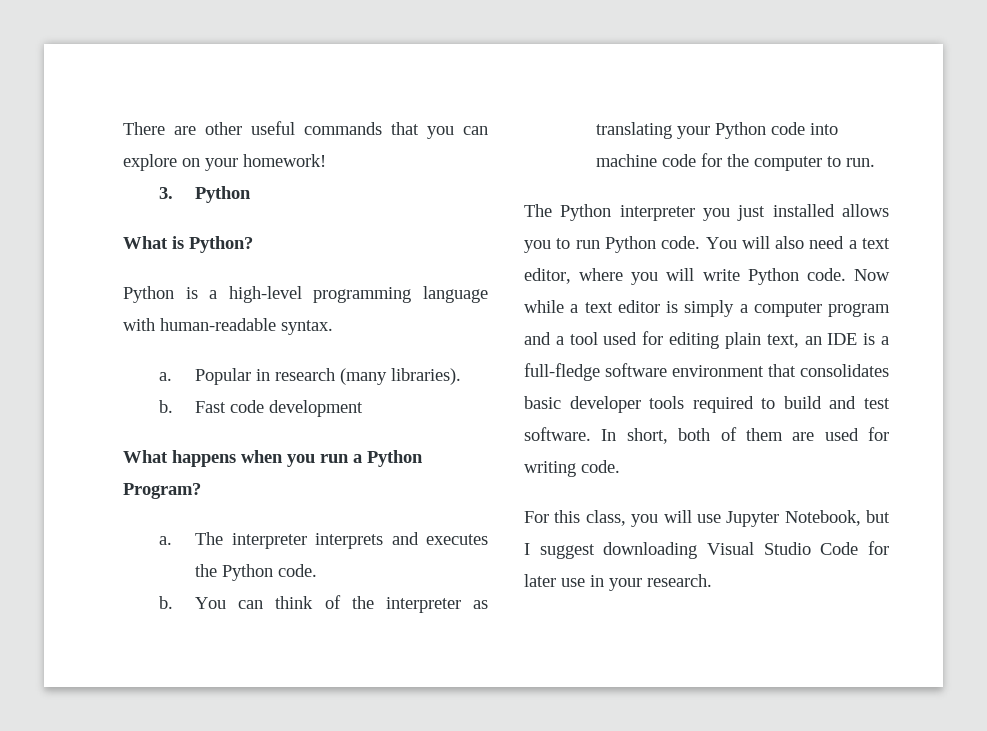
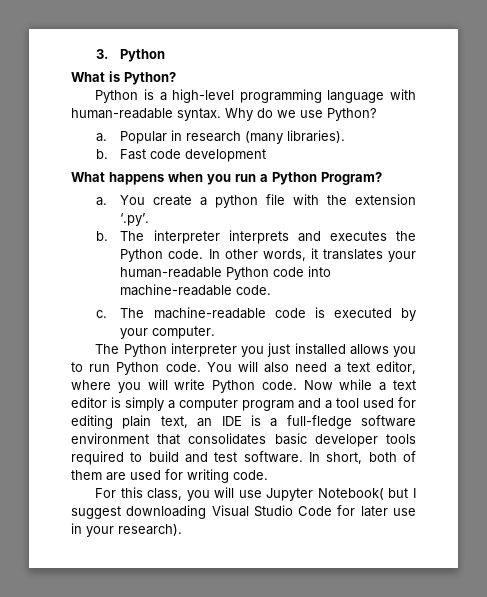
- There are other useful commands that you can explore on your homework!
+ Why do we use Python?
+ You create a python file with the extension ‘.py’.
+ b.
- The interpreter interprets and executes the Python code.
- b. You can think of the interpreter as translating your Python code into machine code for the computer to run.
+ The interpreter interprets and executes the Python code. In other words, it translates your human-readable Python code into machine-readable code.
+ c. The machine-readable code is executed by your computer.
- For this class, you will use Jupyter Notebook, but I suggest downloading Visual Studio Code for later use in your research.
+ For this class, you will use Jupyter Notebook( but I suggest downloading Visual Studio Code for later use in your research).

